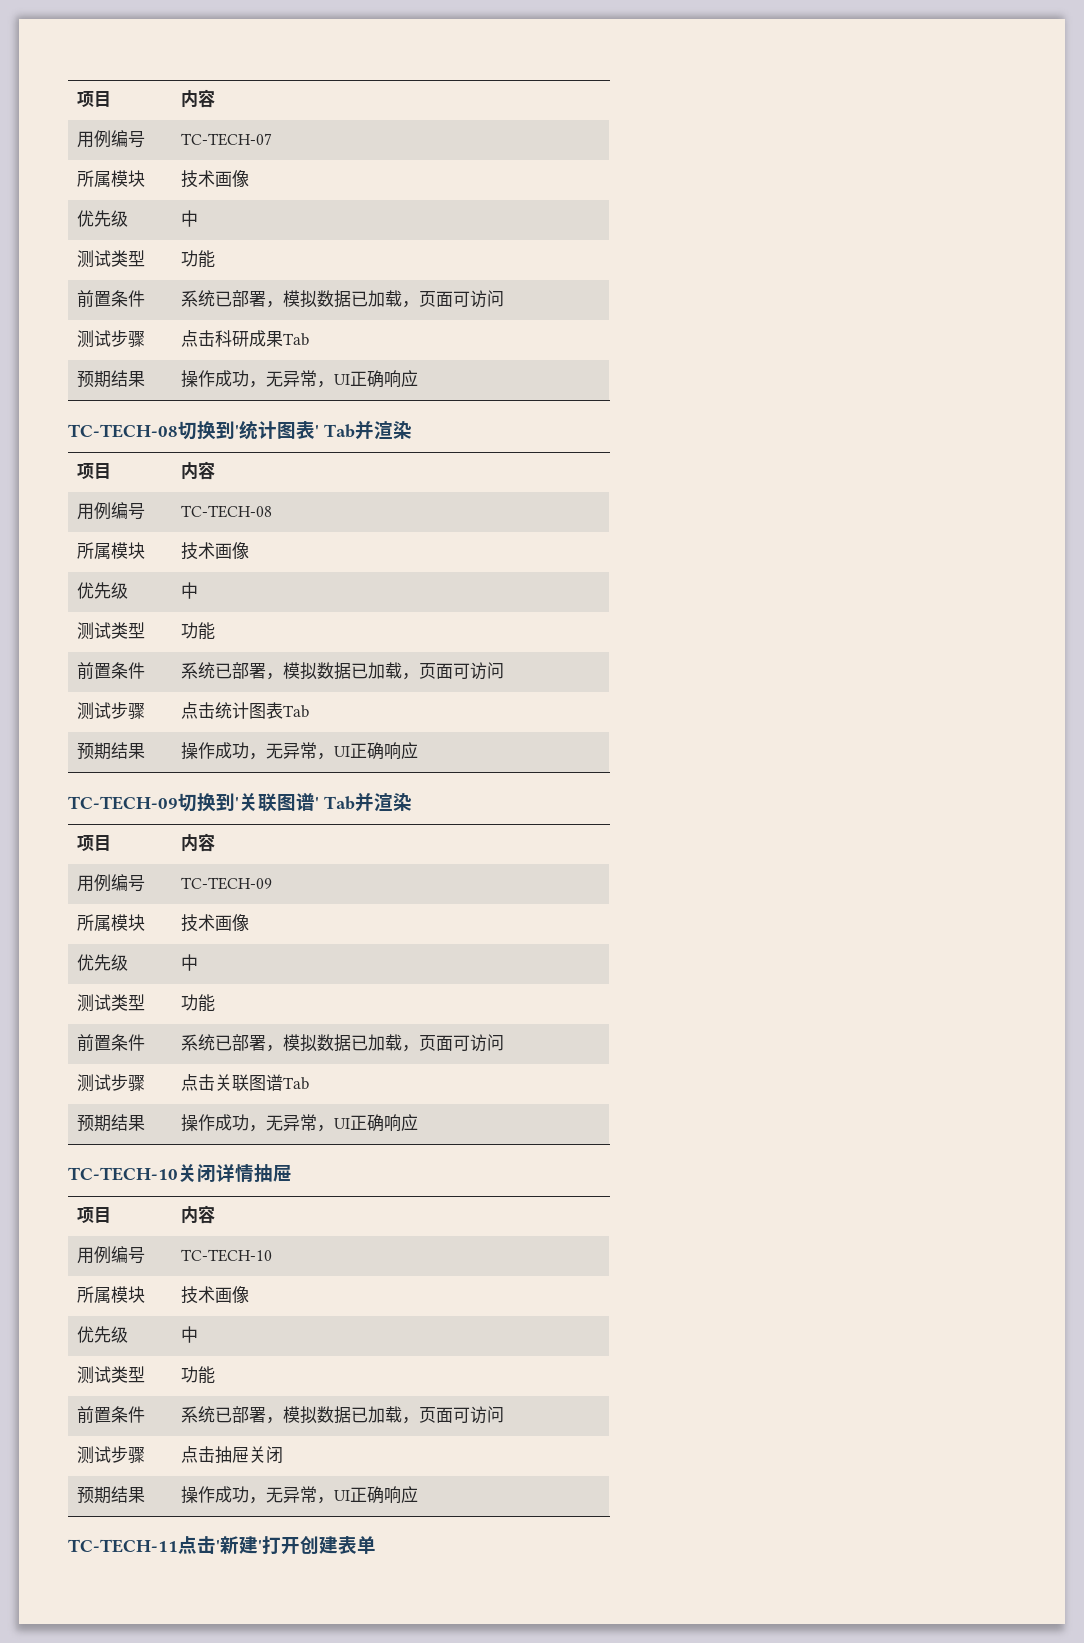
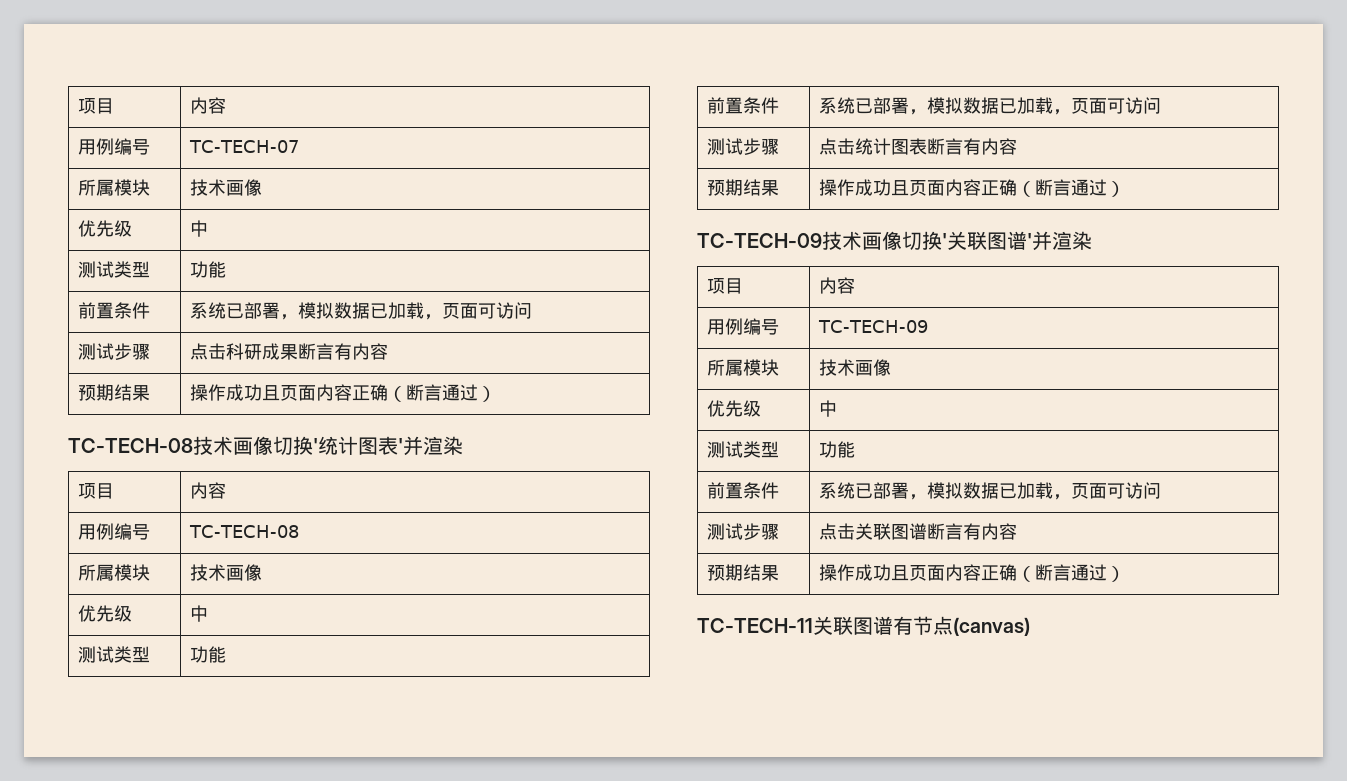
- 测试步骤 | 点击科研成果Tab
- 预期结果 | 操作成功，无异常，UI正确响应
- TC-TECH-08切换到'统计图表' Tab并渲染
+ 测试步骤 | 点击科研成果断言有内容
+ 预期结果 | 操作成功且页面内容正确（断言通过）
+ TC-TECH-08技术画像切换'统计图表'并渲染
- 测试步骤 | 点击统计图表Tab
- 预期结果 | 操作成功，无异常，UI正确响应
- TC-TECH-09切换到'关联图谱' Tab并渲染
+ 测试步骤 | 点击统计图表断言有内容
+ 预期结果 | 操作成功且页面内容正确（断言通过）
+ TC-TECH-09技术画像切换'关联图谱'并渲染
- 测试步骤 | 点击关联图谱Tab
- 预期结果 | 操作成功，无异常，UI正确响应
- TC-TECH-10关闭详情抽屉
- 项目 | 内容
- 用例编号 | TC-TECH-10
- 所属模块 | 技术画像
- 优先级 | 中
- 测试类型 | 功能
- 前置条件 | 系统已部署，模拟数据已加载，页面可访问
- 测试步骤 | 点击抽屉关闭
- 预期结果 | 操作成功，无异常，UI正确响应
- TC-TECH-11点击'新建'打开创建表单
+ 测试步骤 | 点击关联图谱断言有内容
+ 预期结果 | 操作成功且页面内容正确（断言通过）
+ TC-TECH-11关联图谱有节点(canvas)

